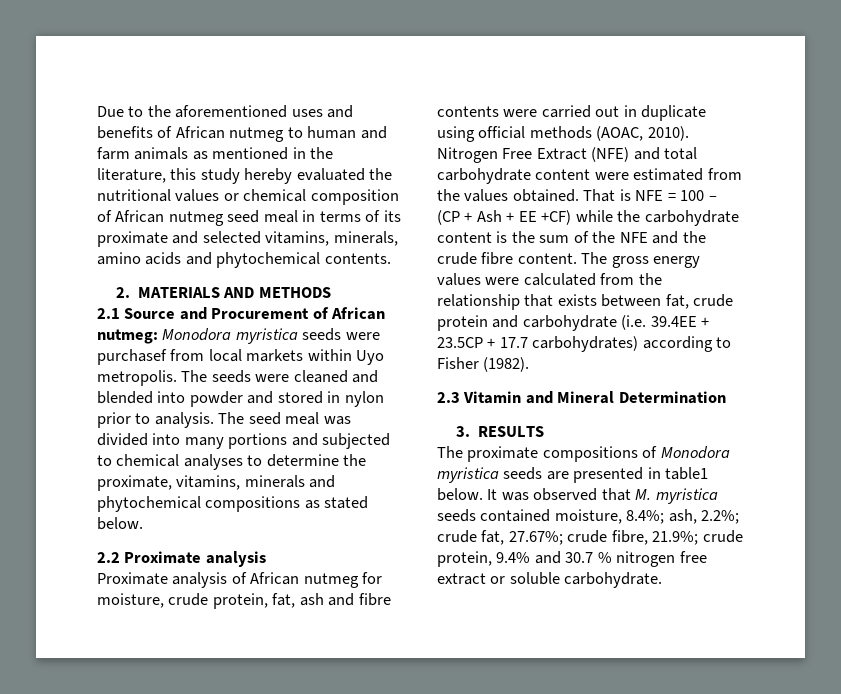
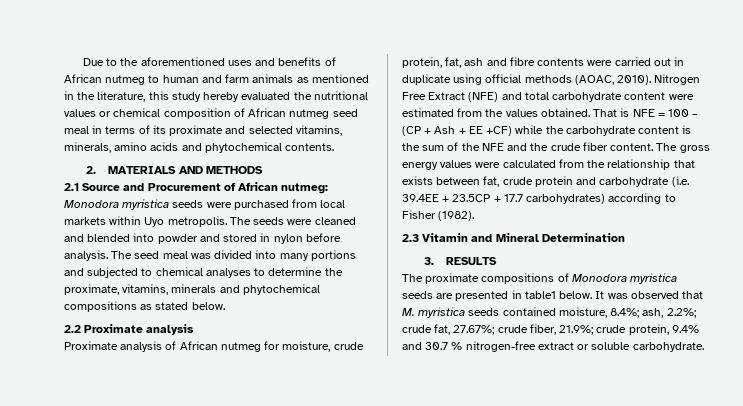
- 2.1 Source and Procurement of African nutmeg: Monodora myristica seeds were purchasef from local markets within Uyo metropolis.
+ 2.1 Source and Procurement of African nutmeg: Monodora myristica seeds were purchased from local markets within Uyo metropolis.
- The seeds were cleaned and blended into powder and stored in nylon prior to analysis.
+ The seeds were cleaned and blended into powder and stored in nylon before analysis.
- That is NFE = 100 – (CP + Ash + EE +CF) while the carbohydrate content is the sum of the NFE and the crude fibre content.
+ That is NFE = 100 – (CP + Ash + EE +CF) while the carbohydrate content is the sum of the NFE and the crude fiber content.
- It was observed that M. myristica seeds contained moisture, 8.4%; ash, 2.2%; crude fat, 27.67%; crude fibre, 21.9%; crude protein, 9.4% and 30.7 % nitrogen free extract or soluble carbohydrate.
+ It was observed that M. myristica seeds contained moisture, 8.4%; ash, 2.2%; crude fat, 27.67%; crude fiber, 21.9%; crude protein, 9.4% and 30.7 % nitrogen-free extract or soluble carbohydrate.

